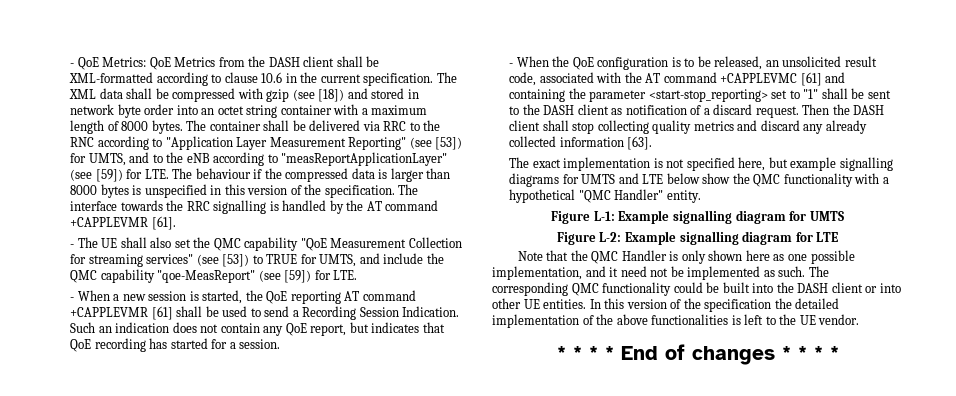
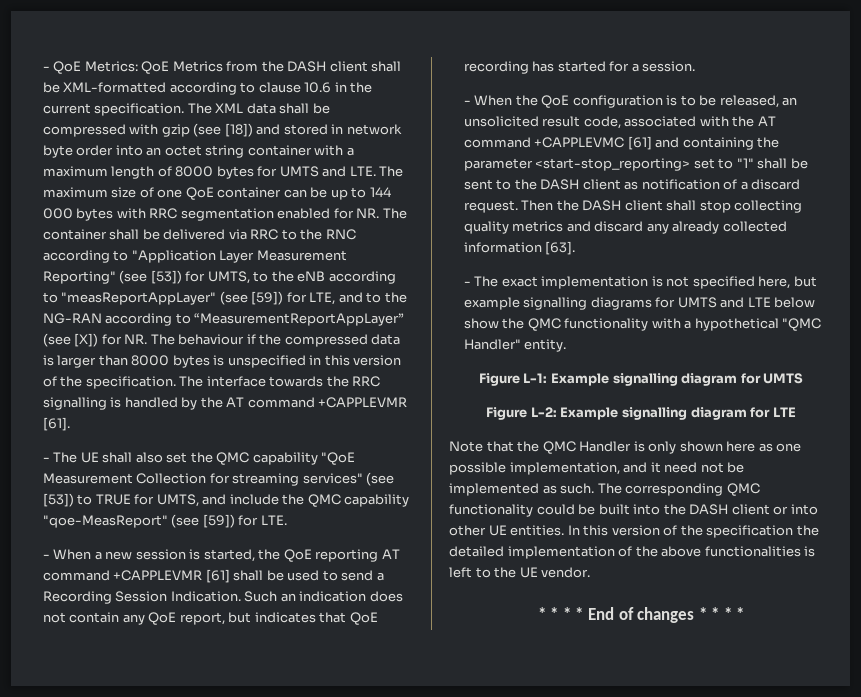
- The XML data shall be compressed with gzip (see [18]) and stored in network byte order into an octet string container with a maximum length of 8000 bytes. The container shall be delivered via RRC to the RNC according to "Application Layer Measurement Reporting" (see [53]) for UMTS, and to the eNB according to "measReportApplicationLayer" (see [59]) for LTE. The behaviour if the compressed data is larger than 8000 bytes is unspecified in this version of the specification.
+ The XML data shall be compressed with gzip (see [18]) and stored in network byte order into an octet string container with a maximum length of 8000 bytes for UMTS and LTE. The maximum size of one QoE container can be up to 144 000 bytes with RRC segmentation enabled for NR. The container shall be delivered via RRC to the RNC according to "Application Layer Measurement Reporting" (see [53]) for UMTS, to the eNB according to "measReportAppLayer" (see [59]) for LTE, and to the NG-RAN according to “MeasurementReportAppLayer” (see [X]) for NR. The behaviour if the compressed data is larger than 8000 bytes is unspecified in this version of the specification.
- The exact implementation is not specified here, but example signalling diagrams for UMTS and LTE below show the QMC functionality with a hypothetical "QMC Handler" entity.
+ - The exact implementation is not specified here, but example signalling diagrams for UMTS and LTE below show the QMC functionality with a hypothetical "QMC Handler" entity.

